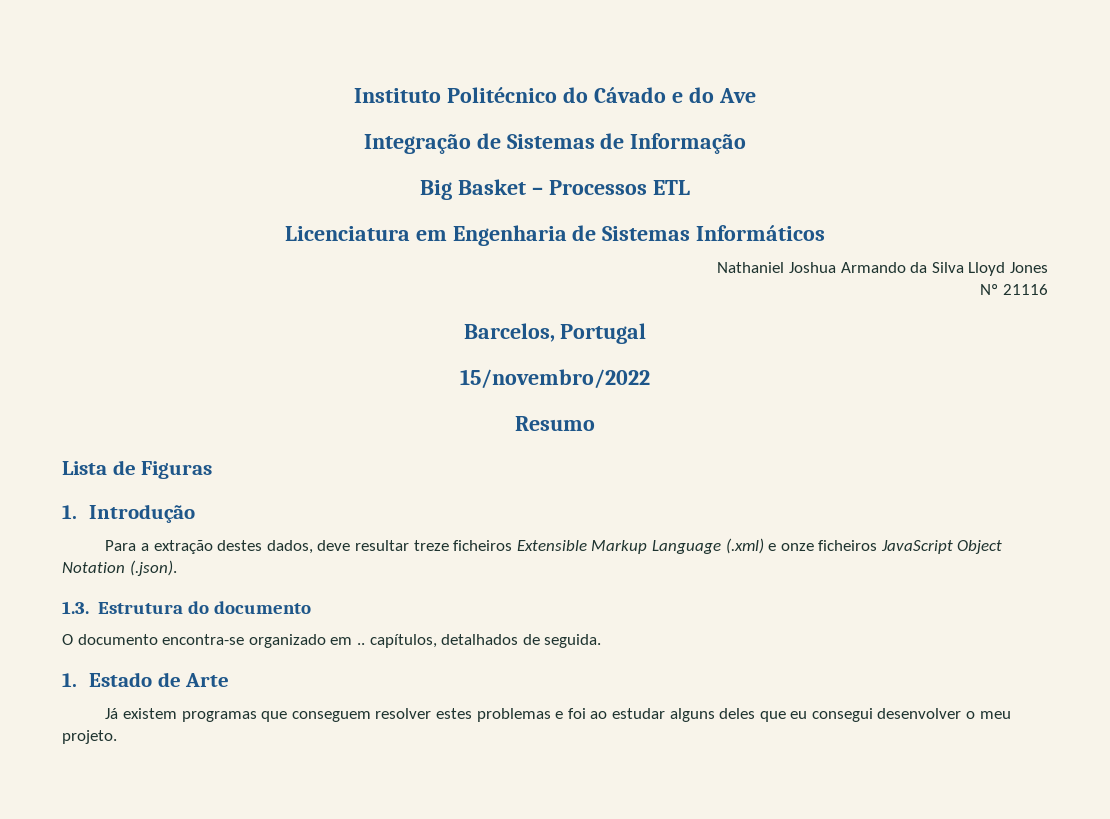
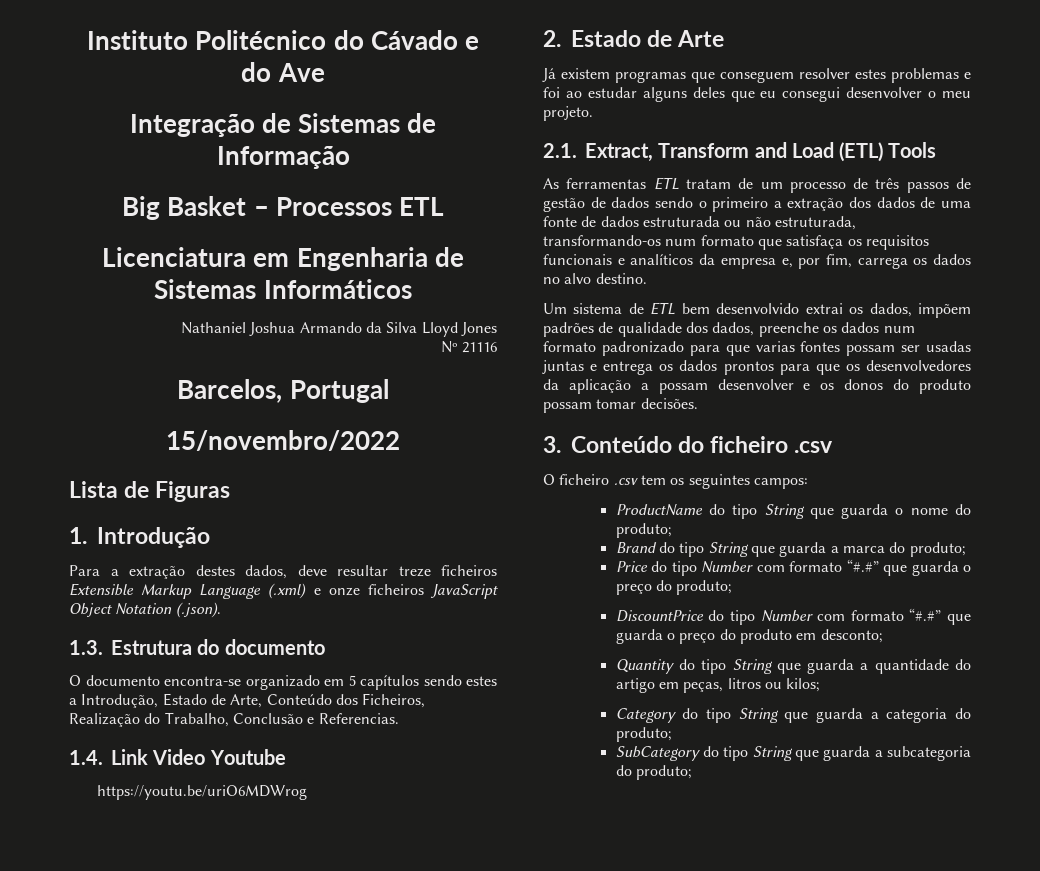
- Resumo
- O documento encontra-se organizado em .. capítulos, detalhados de seguida.
- 1. Estado de Arte
+ O documento encontra-se organizado em 5 capítulos sendo estes a Introdução, Estado de Arte, Conteúdo dos Ficheiros, Realização do Trabalho, Conclusão e Referencias.
+ 1.4. Link Video Youtube
+ https://youtu.be/uriO6MDWrog
+ 2. Estado de Arte
+ 2.1. Extract, Transform and Load (ETL) Tools
+ As ferramentas ETL tratam de um processo de três passos de gestão de dados sendo o primeiro a extração dos dados de uma fonte de dados estruturada ou não estruturada, transformando-os num formato que satisfaça os requisitos funcionais e analíticos da empresa e, por fim, carrega os dados no alvo destino.
+ Um sistema de ETL bem desenvolvido extrai os dados, impõem padrões de qualidade dos dados, preenche os dados num formato padronizado para que varias fontes possam ser usadas juntas e entrega os dados prontos para que os desenvolvedores da aplicação a possam desenvolver e os donos do produto possam tomar decisões.
+ 3. Conteúdo do ficheiro .csv
+ O ficheiro .csv tem os seguintes campos:
+ ProductName do tipo String que guarda o nome do produto;
+ Brand do tipo String que guarda a marca do produto;
+ Price do tipo Number com formato “#.#” que guarda o preço do produto;
+ DiscountPrice do tipo Number com formato “#.#” que guarda o preço do produto em desconto;
+ Quantity do tipo String que guarda a quantidade do artigo em peças, litros ou kilos;
+ Category do tipo String que guarda a categoria do produto;
+ SubCategory do tipo String que guarda a subcategoria do produto;

